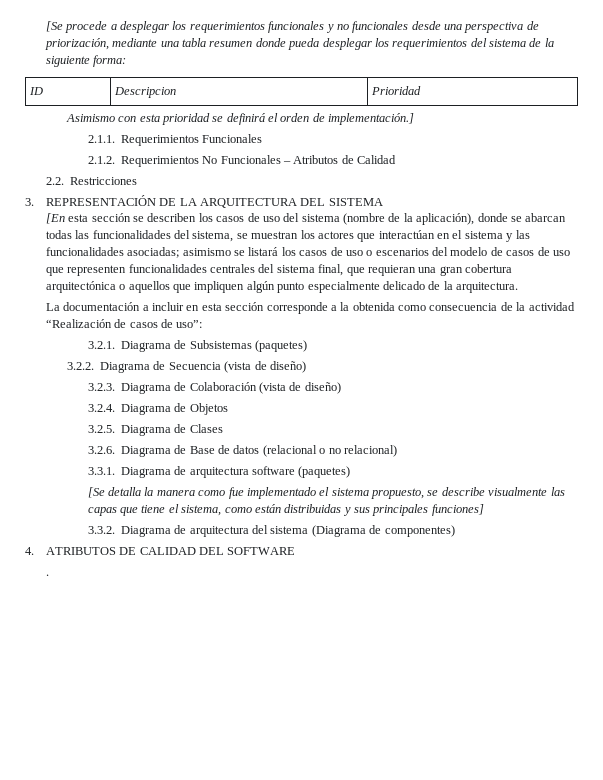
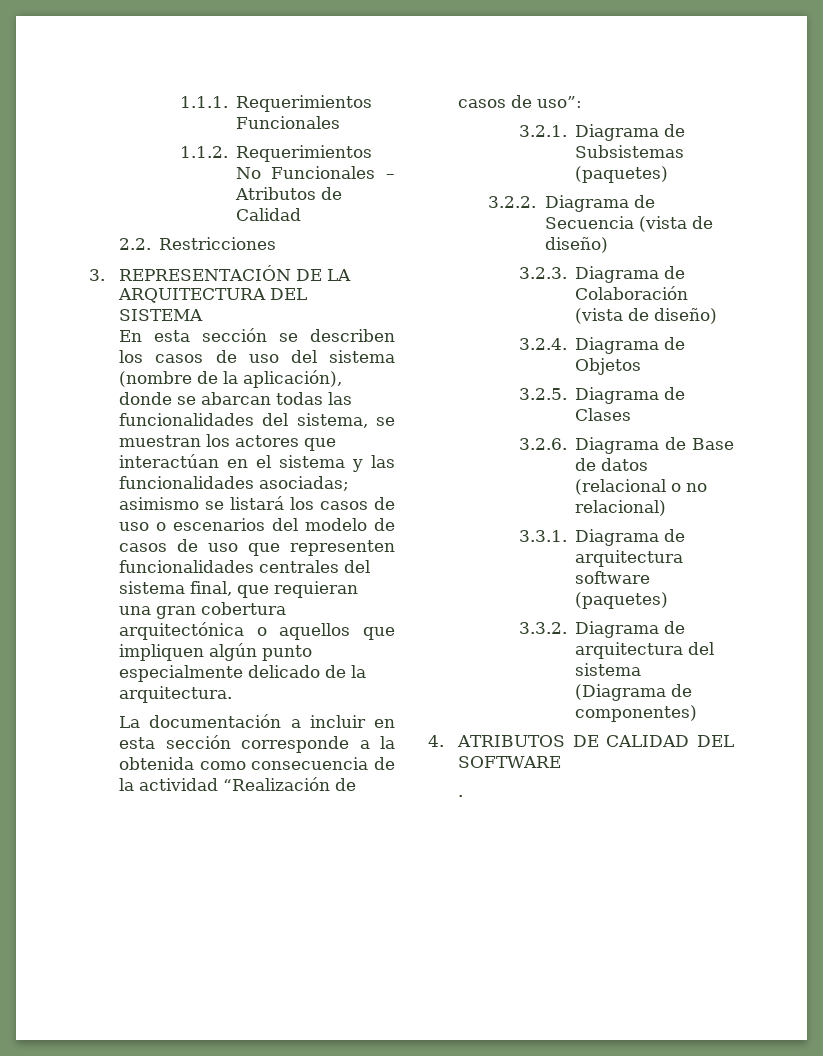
- [Se procede a desplegar los requerimientos funcionales y no funcionales desde una perspectiva de priorización, mediante una tabla resumen donde pueda desplegar los requerimientos del sistema de la siguiente forma:
- ID | Descripcion | Prioridad
- Asimismo con esta prioridad se definirá el orden de implementación.]
- 2.1.1. Requerimientos Funcionales
+ 1.1.1. Requerimientos Funcionales
- 2.1.2. Requerimientos No Funcionales – Atributos de Calidad
+ 1.1.2. Requerimientos No Funcionales – Atributos de Calidad
- [En esta sección se describen los casos de uso del sistema (nombre de la aplicación), donde se abarcan todas las funcionalidades del sistema, se muestran los actores que interactúan en el sistema y las funcionalidades asociadas;
+ En esta sección se describen los casos de uso del sistema (nombre de la aplicación), donde se abarcan todas las funcionalidades del sistema, se muestran los actores que interactúan en el sistema y las funcionalidades asociadas;
- [Se detalla la manera como fue implementado el sistema propuesto, se describe visualmente las capas que tiene el sistema, como están distribuidas y sus principales funciones]

